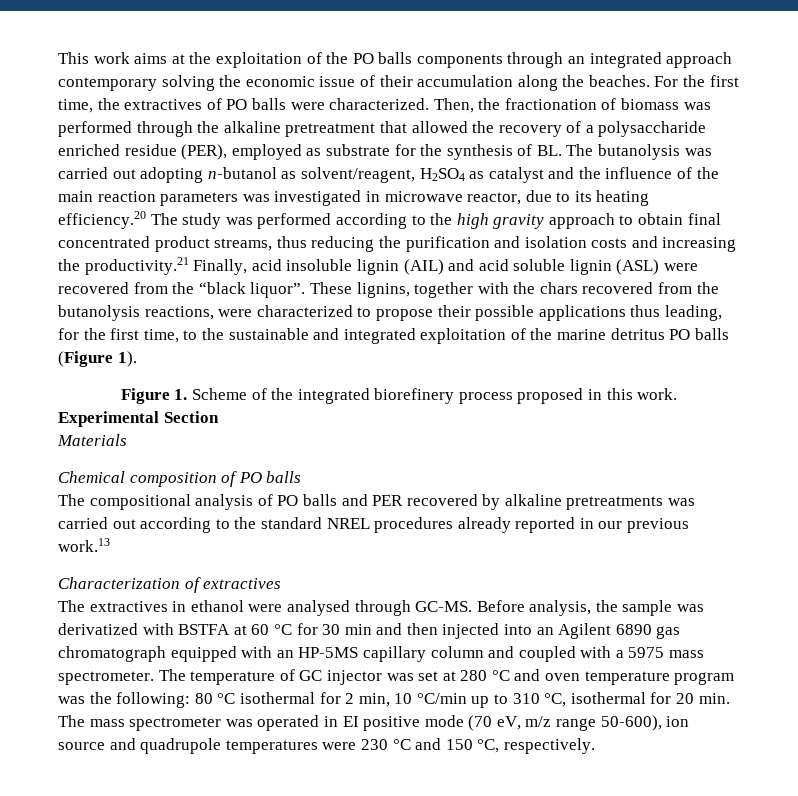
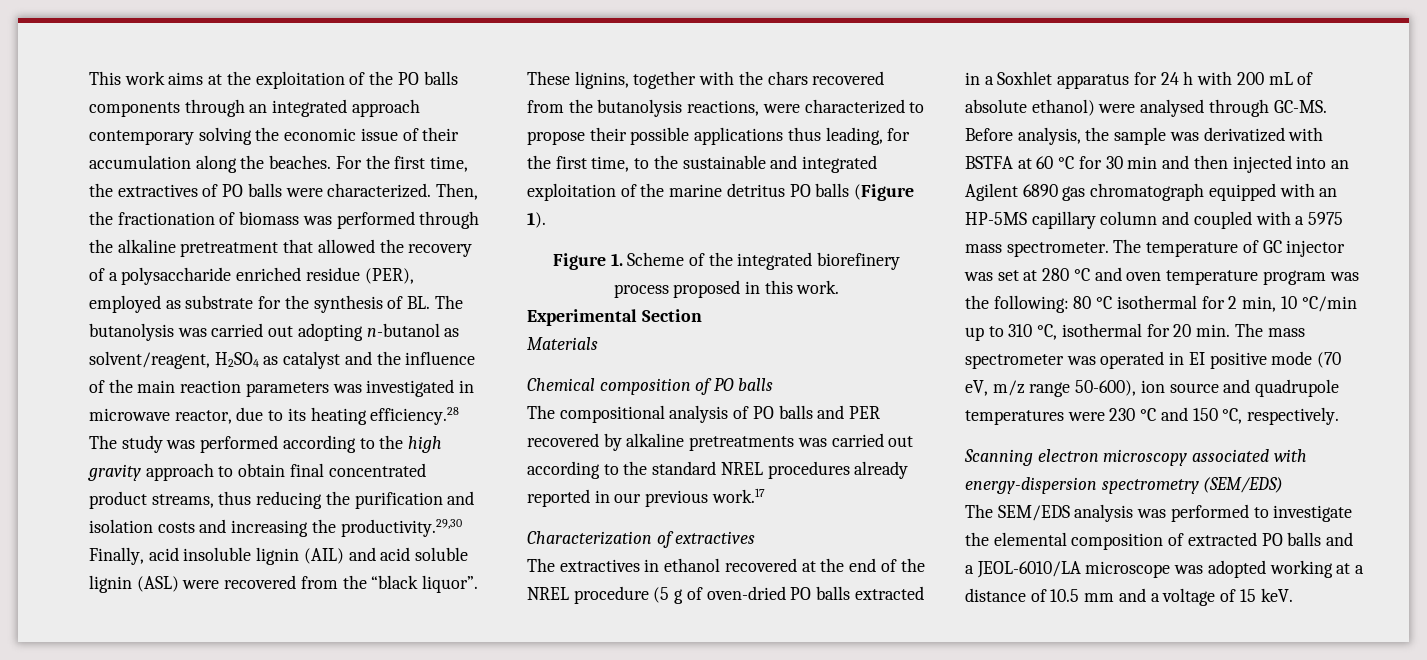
- Then, the fractionation of biomass was performed through the alkaline pretreatment that allowed the recovery of a polysaccharide enriched residue (PER), employed as substrate for the synthesis of BL. The butanolysis was carried out adopting n-butanol as solvent/reagent, H2SO4 as catalyst and the influence of the main reaction parameters was investigated in microwave reactor, due to its heating efficiency.20 The study was performed according to the high gravity approach to obtain final concentrated product streams, thus reducing the purification and isolation costs and increasing the productivity.21 Finally, acid insoluble lignin (AIL) and acid soluble lignin (ASL) were recovered from the “black liquor”.
+ Then, the fractionation of biomass was performed through the alkaline pretreatment that allowed the recovery of a polysaccharide enriched residue (PER), employed as substrate for the synthesis of BL. The butanolysis was carried out adopting n-butanol as solvent/reagent, H2SO4 as catalyst and the influence of the main reaction parameters was investigated in microwave reactor, due to its heating efficiency.28 The study was performed according to the high gravity approach to obtain final concentrated product streams, thus reducing the purification and isolation costs and increasing the productivity.29,30 Finally, acid insoluble lignin (AIL) and acid soluble lignin (ASL) were recovered from the “black liquor”.
- The compositional analysis of PO balls and PER recovered by alkaline pretreatments was carried out according to the standard NREL procedures already reported in our previous work.13
+ The compositional analysis of PO balls and PER recovered by alkaline pretreatments was carried out according to the standard NREL procedures already reported in our previous work.17
- The extractives in ethanol were analysed through GC-MS.
+ The extractives in ethanol recovered at the end of the NREL procedure (5 g of oven-dried PO balls extracted in a Soxhlet apparatus for 24 h with 200 mL of absolute ethanol) were analysed through GC-MS.
+ Scanning electron microscopy associated with energy-dispersion spectrometry (SEM/EDS)
+ The SEM/EDS analysis was performed to investigate the elemental composition of extracted PO balls and a JEOL-6010/LA microscope was adopted working at a distance of 10.5 mm and a voltage of 15 keV.

